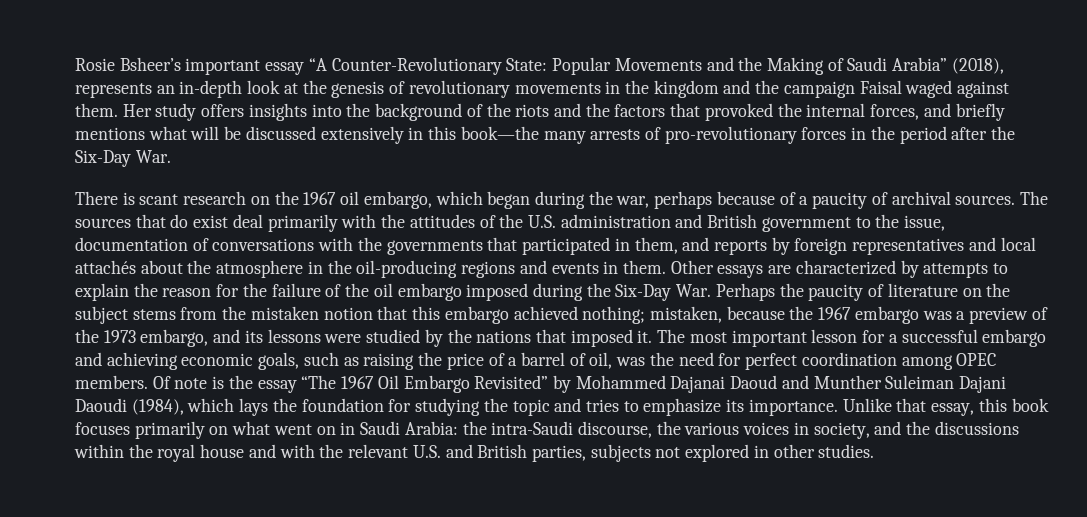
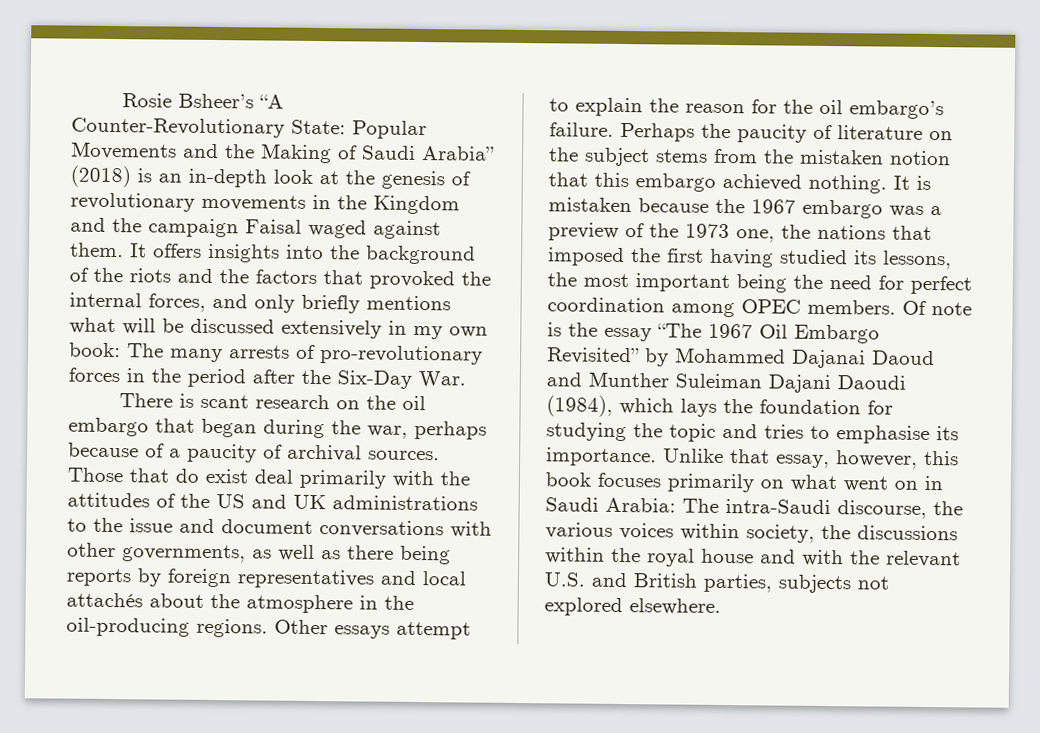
- Rosie Bsheer’s important essay “A Counter-Revolutionary State: Popular Movements and the Making of Saudi Arabia” (2018), represents an in-depth look at the genesis of revolutionary movements in the kingdom and the campaign Faisal waged against them.
+ Rosie Bsheer’s “A Counter-Revolutionary State: Popular Movements and the Making of Saudi Arabia” (2018) is an in-depth look at the genesis of revolutionary movements in the Kingdom and the campaign Faisal waged against them.
- Her study offers insights into the background of the riots and the factors that provoked the internal forces, and briefly mentions what will be discussed extensively in this book—the many arrests of pro-revolutionary forces in the period after the Six-Day War.
+ It offers insights into the background of the riots and the factors that provoked the internal forces, and only briefly mentions what will be discussed extensively in my own book: The many arrests of pro-revolutionary forces in the period after the Six-Day War.
- There is scant research on the 1967 oil embargo, which began during the war, perhaps because of a paucity of archival sources.
+ There is scant research on the oil embargo that began during the war, perhaps because of a paucity of archival sources.
- The sources that do exist deal primarily with the attitudes of the U.S. administration and British government to the issue, documentation of conversations with the governments that participated in them, and reports by foreign representatives and local attachés about the atmosphere in the oil-producing regions and events in them. Other essays are characterized by attempts to explain the reason for the failure of the oil embargo imposed during the Six-Day War. Perhaps the paucity of literature on the subject stems from the mistaken notion that this embargo achieved nothing; mistaken, because the 1967 embargo was a preview of the 1973 embargo, and its lessons were studied by the nations that imposed it. The most important lesson for a successful embargo and achieving economic goals, such as raising the price of a barrel of oil, was the need for perfect coordination among OPEC members.
+ Those that do exist deal primarily with the attitudes of the US and UK administrations to the issue and document conversations with other governments, as well as there being reports by foreign representatives and local attachés about the atmosphere in the oil-producing regions. Other essays attempt to explain the reason for the oil embargo’s failure. Perhaps the paucity of literature on the subject stems from the mistaken notion that this embargo achieved nothing. It is mistaken because the 1967 embargo was a preview of the 1973 one, the nations that imposed the first having studied its lessons, the most important being the need for perfect coordination among OPEC members.
- Of note is the essay “The 1967 Oil Embargo Revisited” by Mohammed Dajanai Daoud and Munther Suleiman Dajani Daoudi (1984), which lays the foundation for studying the topic and tries to emphasize its importance.
+ Of note is the essay “The 1967 Oil Embargo Revisited” by Mohammed Dajanai Daoud and Munther Suleiman Dajani Daoudi (1984), which lays the foundation for studying the topic and tries to emphasise its importance.
- Unlike that essay, this book focuses primarily on what went on in Saudi Arabia: the intra-Saudi discourse, the various voices in society, and the discussions within the royal house and with the relevant U.S. and British parties, subjects not explored in other studies.
+ Unlike that essay, however, this book focuses primarily on what went on in Saudi Arabia: The intra-Saudi discourse, the various voices within society, the discussions within the royal house and with the relevant U.S. and British parties, subjects not explored elsewhere.

